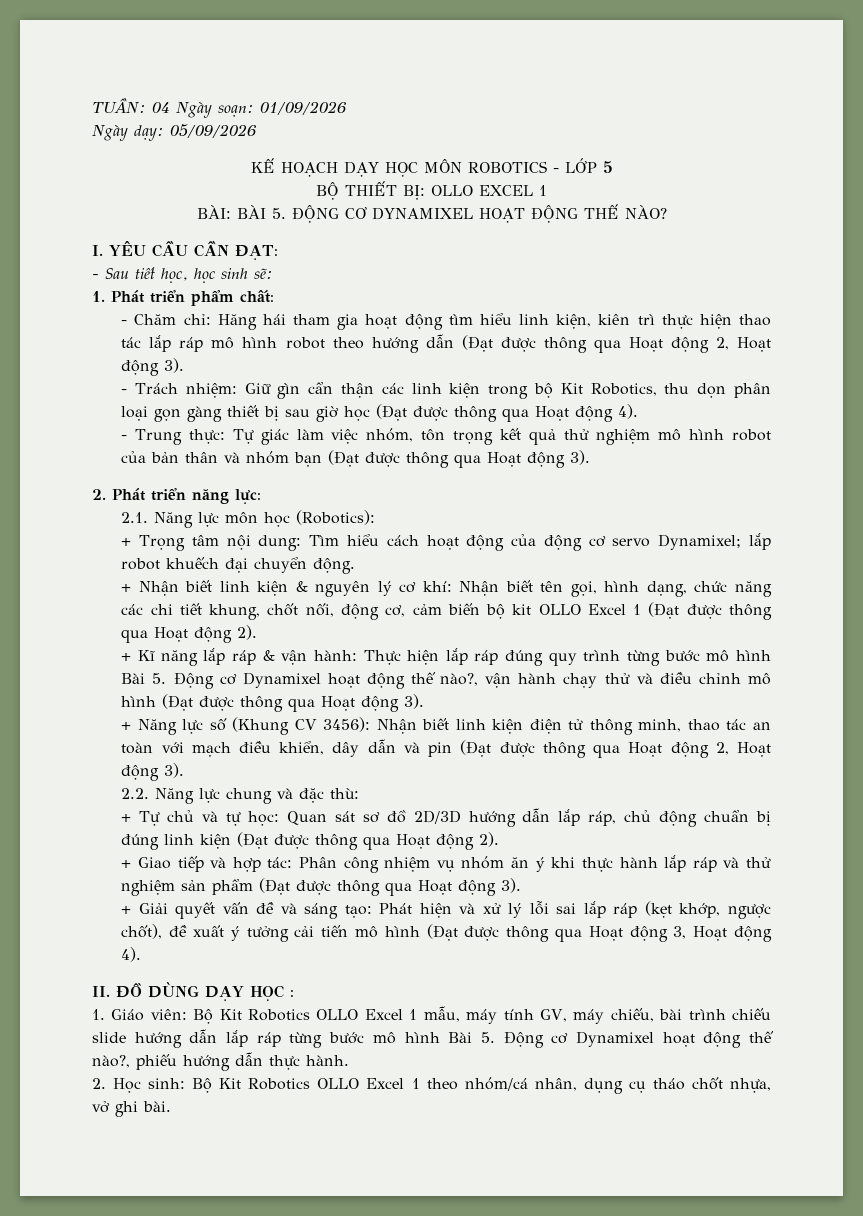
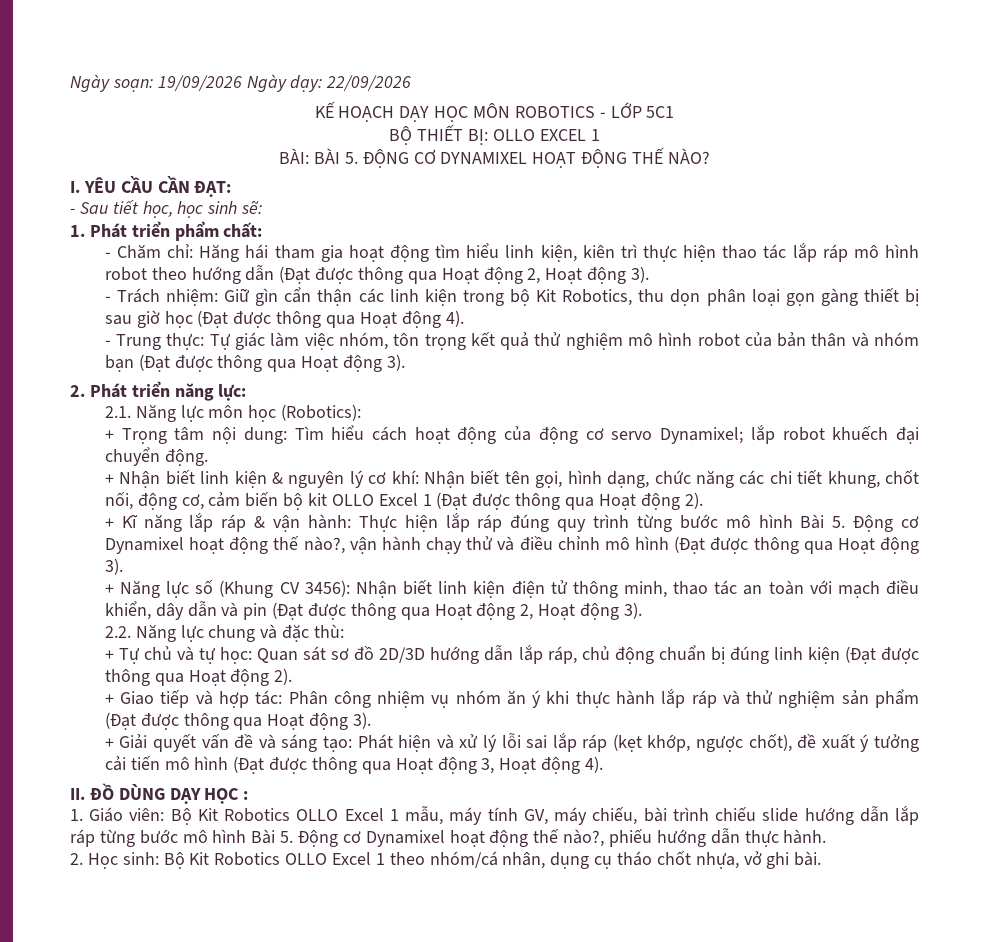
- TUẦN: 04 Ngày soạn: 01/09/2026
- Ngày dạy: 05/09/2026
+ Ngày soạn: 19/09/2026 Ngày dạy: 22/09/2026
- KẾ HOẠCH DẠY HỌC MÔN ROBOTICS - LỚP 5
+ KẾ HOẠCH DẠY HỌC MÔN ROBOTICS - LỚP 5C1

